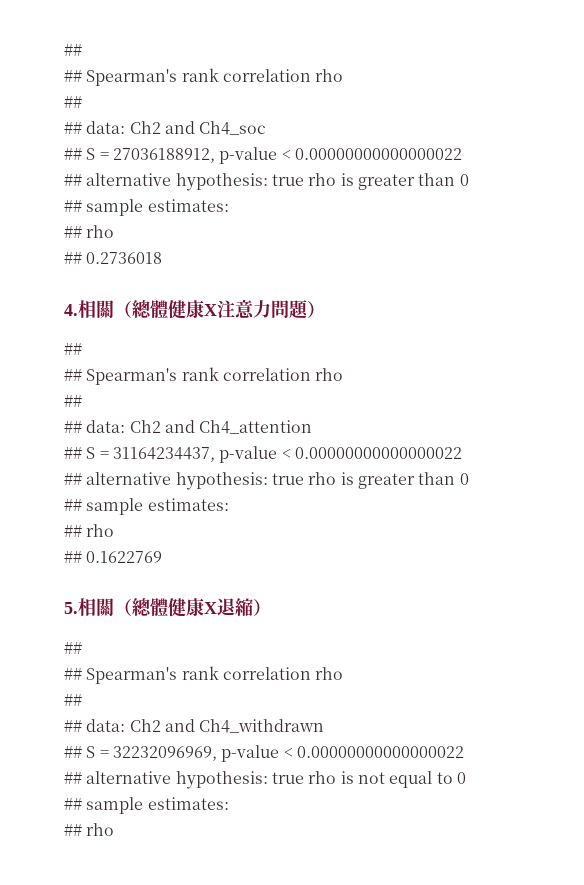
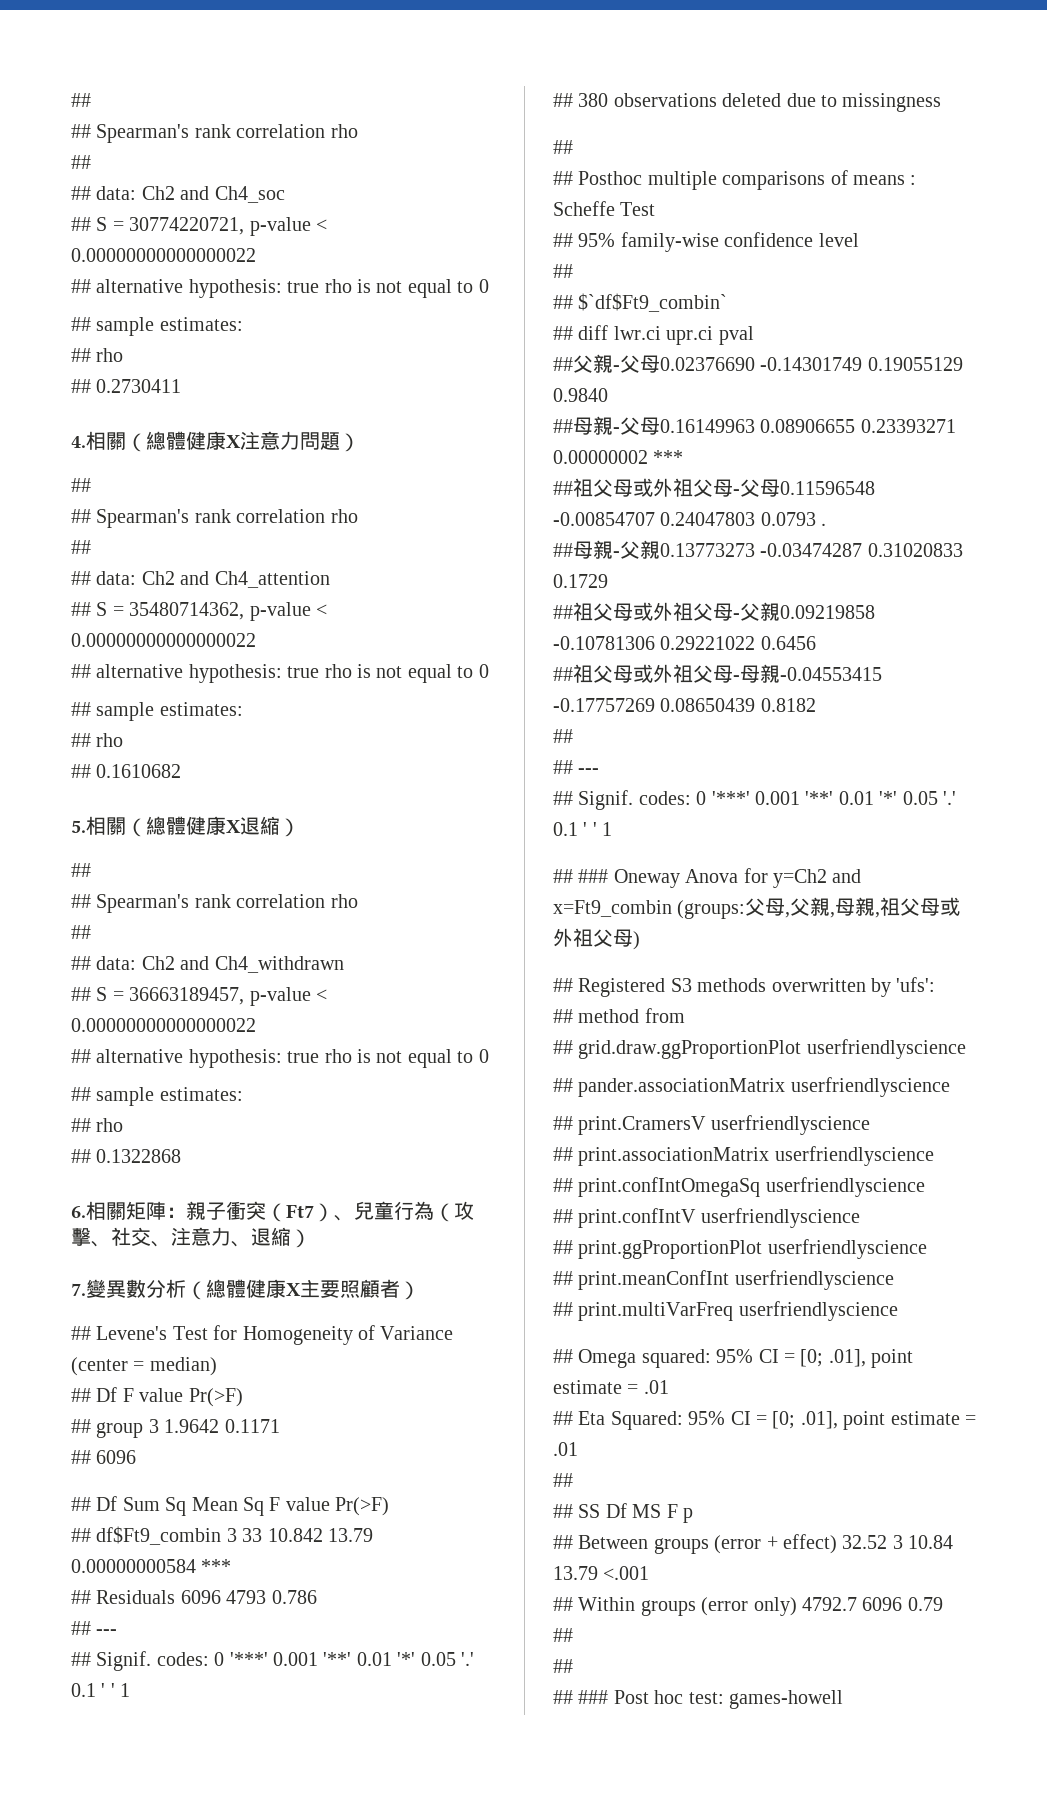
- ## S = 27036188912, p-value < 0.00000000000000022
- ## alternative hypothesis: true rho is greater than 0
+ ## S = 30774220721, p-value < 0.00000000000000022
+ ## alternative hypothesis: true rho is not equal to 0
  ## sample estimates:
  ## rho
- ## 0.2736018
+ ## 0.2730411
- ## S = 31164234437, p-value < 0.00000000000000022
- ## alternative hypothesis: true rho is greater than 0
+ ## S = 35480714362, p-value < 0.00000000000000022
+ ## alternative hypothesis: true rho is not equal to 0
  ## sample estimates:
  ## rho
- ## 0.1622769
+ ## 0.1610682
- ## S = 32232096969, p-value < 0.00000000000000022
+ ## S = 36663189457, p-value < 0.00000000000000022
+ ## 0.1322868
+ 6.相關矩陣：親子衝突（Ft7）、兒童行為（攻擊、社交、注意力、退縮）
+ 7.變異數分析（總體健康X主要照顧者）
+ ## Levene's Test for Homogeneity of Variance (center = median)
+ ## Df F value Pr(>F)
+ ## group 3 1.9642 0.1171
+ ## 6096
+ ## Df Sum Sq Mean Sq F value Pr(>F)
+ ## df$Ft9_combin 3 33 10.842 13.79 0.00000000584 ***
+ ## Residuals 6096 4793 0.786
+ ## ---
+ ## Signif. codes: 0 '***' 0.001 '**' 0.01 '*' 0.05 '.' 0.1 ' ' 1
+ ## 380 observations deleted due to missingness
+ ##
+ ## Posthoc multiple comparisons of means : Scheffe Test
+ ## 95% family-wise confidence level
+ ##
+ ## $`df$Ft9_combin`
+ ## diff lwr.ci upr.ci pval
+ ##父親-父母0.02376690 -0.14301749 0.19055129 0.9840
+ ##母親-父母0.16149963 0.08906655 0.23393271 0.00000002 ***
+ ##祖父母或外祖父母-父母0.11596548 -0.00854707 0.24047803 0.0793 .
+ ##母親-父親0.13773273 -0.03474287 0.31020833 0.1729
+ ##祖父母或外祖父母-父親0.09219858 -0.10781306 0.29221022 0.6456
+ ##祖父母或外祖父母-母親-0.04553415 -0.17757269 0.08650439 0.8182
+ ##
+ ## ---
+ ## Signif. codes: 0 '***' 0.001 '**' 0.01 '*' 0.05 '.' 0.1 ' ' 1
+ ## ### Oneway Anova for y=Ch2 and x=Ft9_combin (groups:父母,父親,母親,祖父母或外祖父母)
+ ## Registered S3 methods overwritten by 'ufs':
+ ## method from
+ ## grid.draw.ggProportionPlot userfriendlyscience
+ ## pander.associationMatrix userfriendlyscience
+ ## print.CramersV userfriendlyscience
+ ## print.associationMatrix userfriendlyscience
+ ## print.confIntOmegaSq userfriendlyscience
+ ## print.confIntV userfriendlyscience
+ ## print.ggProportionPlot userfriendlyscience
+ ## print.meanConfInt userfriendlyscience
+ ## print.multiVarFreq userfriendlyscience
+ ## Omega squared: 95% CI = [0; .01], point estimate = .01
+ ## Eta Squared: 95% CI = [0; .01], point estimate = .01
+ ##
+ ## SS Df MS F p
+ ## Between groups (error + effect) 32.52 3 10.84 13.79 <.001
+ ## Within groups (error only) 4792.7 6096 0.79
+ ##
+ ##
+ ## ### Post hoc test: games-howell

